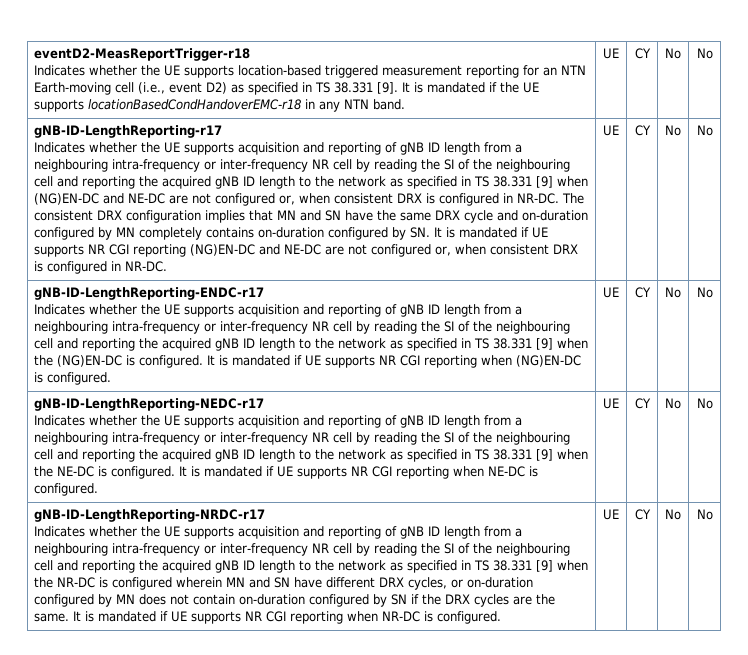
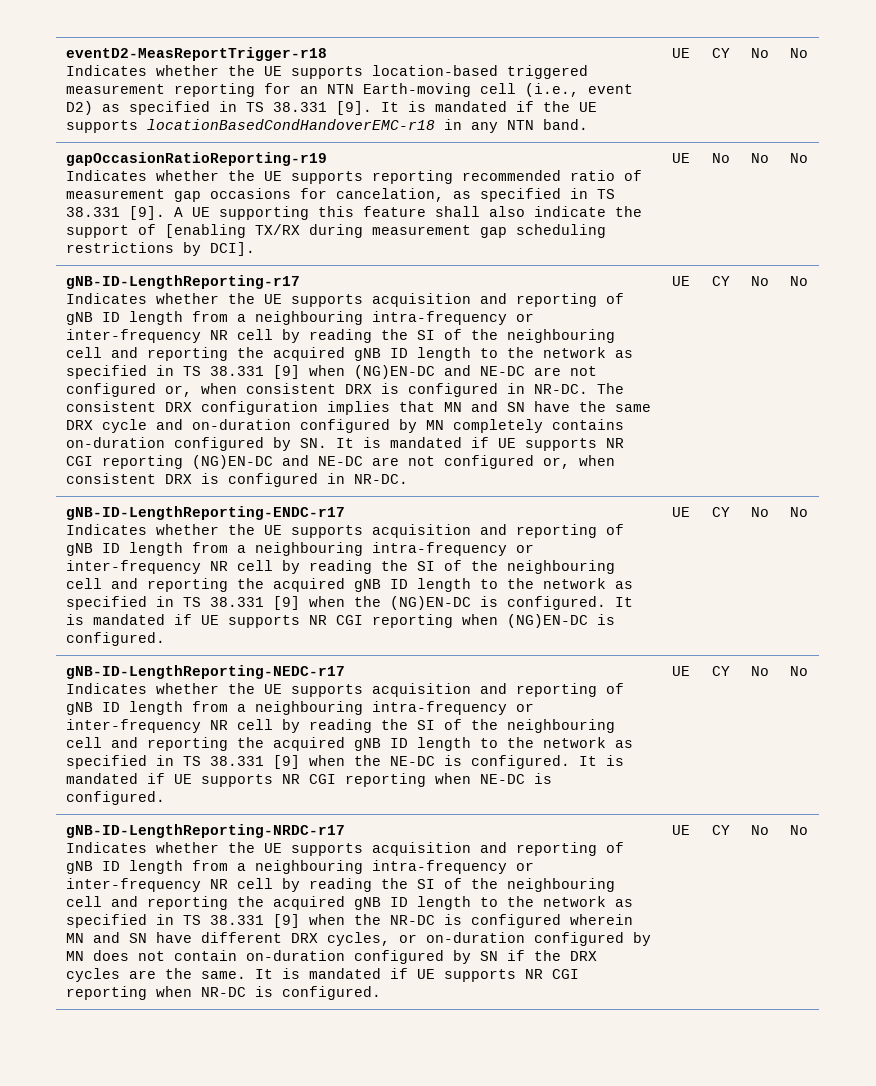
+ gapOccasionRatioReporting-r19
+ Indicates whether the UE supports reporting recommended ratio of measurement gap occasions for cancelation, as specified in TS 38.331 [9]. A UE supporting this feature shall also indicate the support of [enabling TX/RX during measurement gap scheduling restrictions by DCI]. | UE | No | No | No

